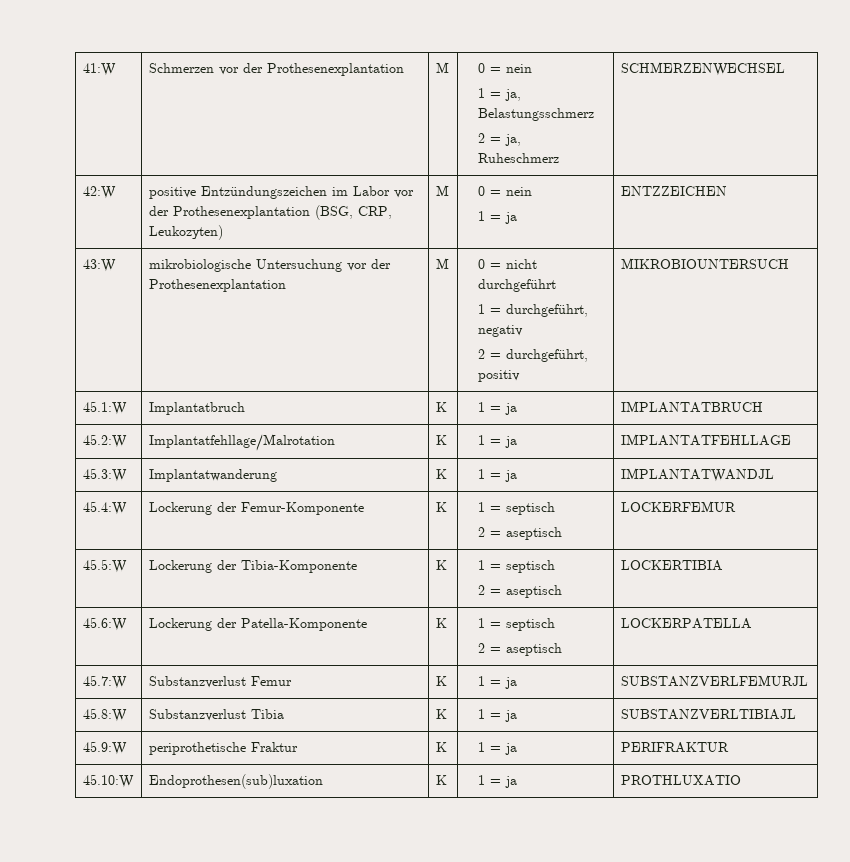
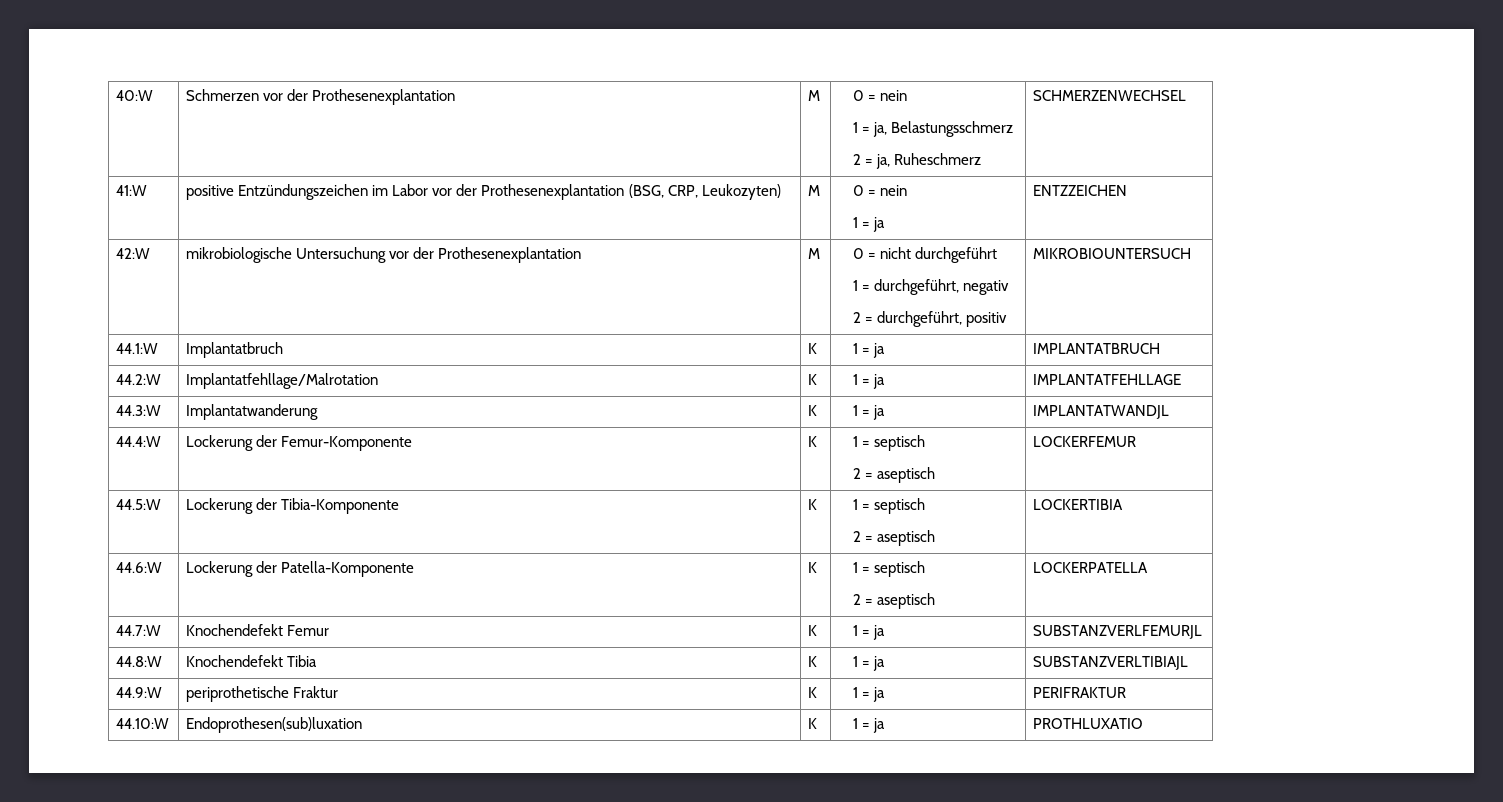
- 41:W | Schmerzen vor der Prothesenexplantation | M | 0 = nein
+ 40:W | Schmerzen vor der Prothesenexplantation | M | 0 = nein
- 42:W | positive Entzündungszeichen im Labor vor der Prothesenexplantation (BSG, CRP, Leukozyten) | M | 0 = nein
+ 41:W | positive Entzündungszeichen im Labor vor der Prothesenexplantation (BSG, CRP, Leukozyten) | M | 0 = nein
- 43:W | mikrobiologische Untersuchung vor der Prothesenexplantation | M | 0 = nicht durchgeführt
+ 42:W | mikrobiologische Untersuchung vor der Prothesenexplantation | M | 0 = nicht durchgeführt
- 45.1:W | Implantatbruch | K | 1 = ja | IMPLANTATBRUCH
+ 44.1:W | Implantatbruch | K | 1 = ja | IMPLANTATBRUCH
- 45.2:W | Implantatfehllage/Malrotation | K | 1 = ja | IMPLANTATFEHLLAGE
+ 44.2:W | Implantatfehllage/Malrotation | K | 1 = ja | IMPLANTATFEHLLAGE
- 45.3:W | Implantatwanderung | K | 1 = ja | IMPLANTATWANDJL
+ 44.3:W | Implantatwanderung | K | 1 = ja | IMPLANTATWANDJL
- 45.4:W | Lockerung der Femur-Komponente | K | 1 = septisch
+ 44.4:W | Lockerung der Femur-Komponente | K | 1 = septisch
- 45.5:W | Lockerung der Tibia-Komponente | K | 1 = septisch
+ 44.5:W | Lockerung der Tibia-Komponente | K | 1 = septisch
- 45.6:W | Lockerung der Patella-Komponente | K | 1 = septisch
+ 44.6:W | Lockerung der Patella-Komponente | K | 1 = septisch
- 45.7:W | Substanzverlust Femur | K | 1 = ja | SUBSTANZVERLFEMURJL
+ 44.7:W | Knochendefekt Femur | K | 1 = ja | SUBSTANZVERLFEMURJL
- 45.8:W | Substanzverlust Tibia | K | 1 = ja | SUBSTANZVERLTIBIAJL
+ 44.8:W | Knochendefekt Tibia | K | 1 = ja | SUBSTANZVERLTIBIAJL
- 45.9:W | periprothetische Fraktur | K | 1 = ja | PERIFRAKTUR
+ 44.9:W | periprothetische Fraktur | K | 1 = ja | PERIFRAKTUR
- 45.10:W | Endoprothesen(sub)luxation | K | 1 = ja | PROTHLUXATIO
+ 44.10:W | Endoprothesen(sub)luxation | K | 1 = ja | PROTHLUXATIO

